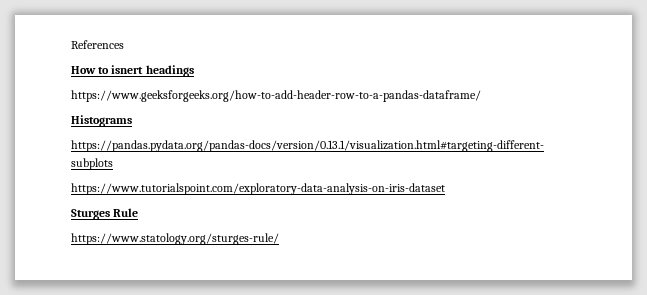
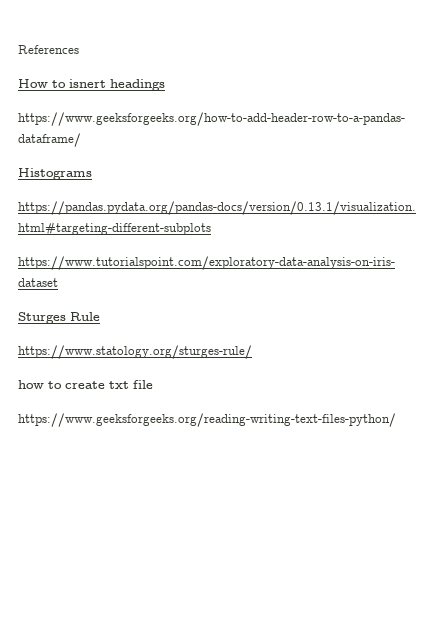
+ how to create txt file
+ https://www.geeksforgeeks.org/reading-writing-text-files-python/

